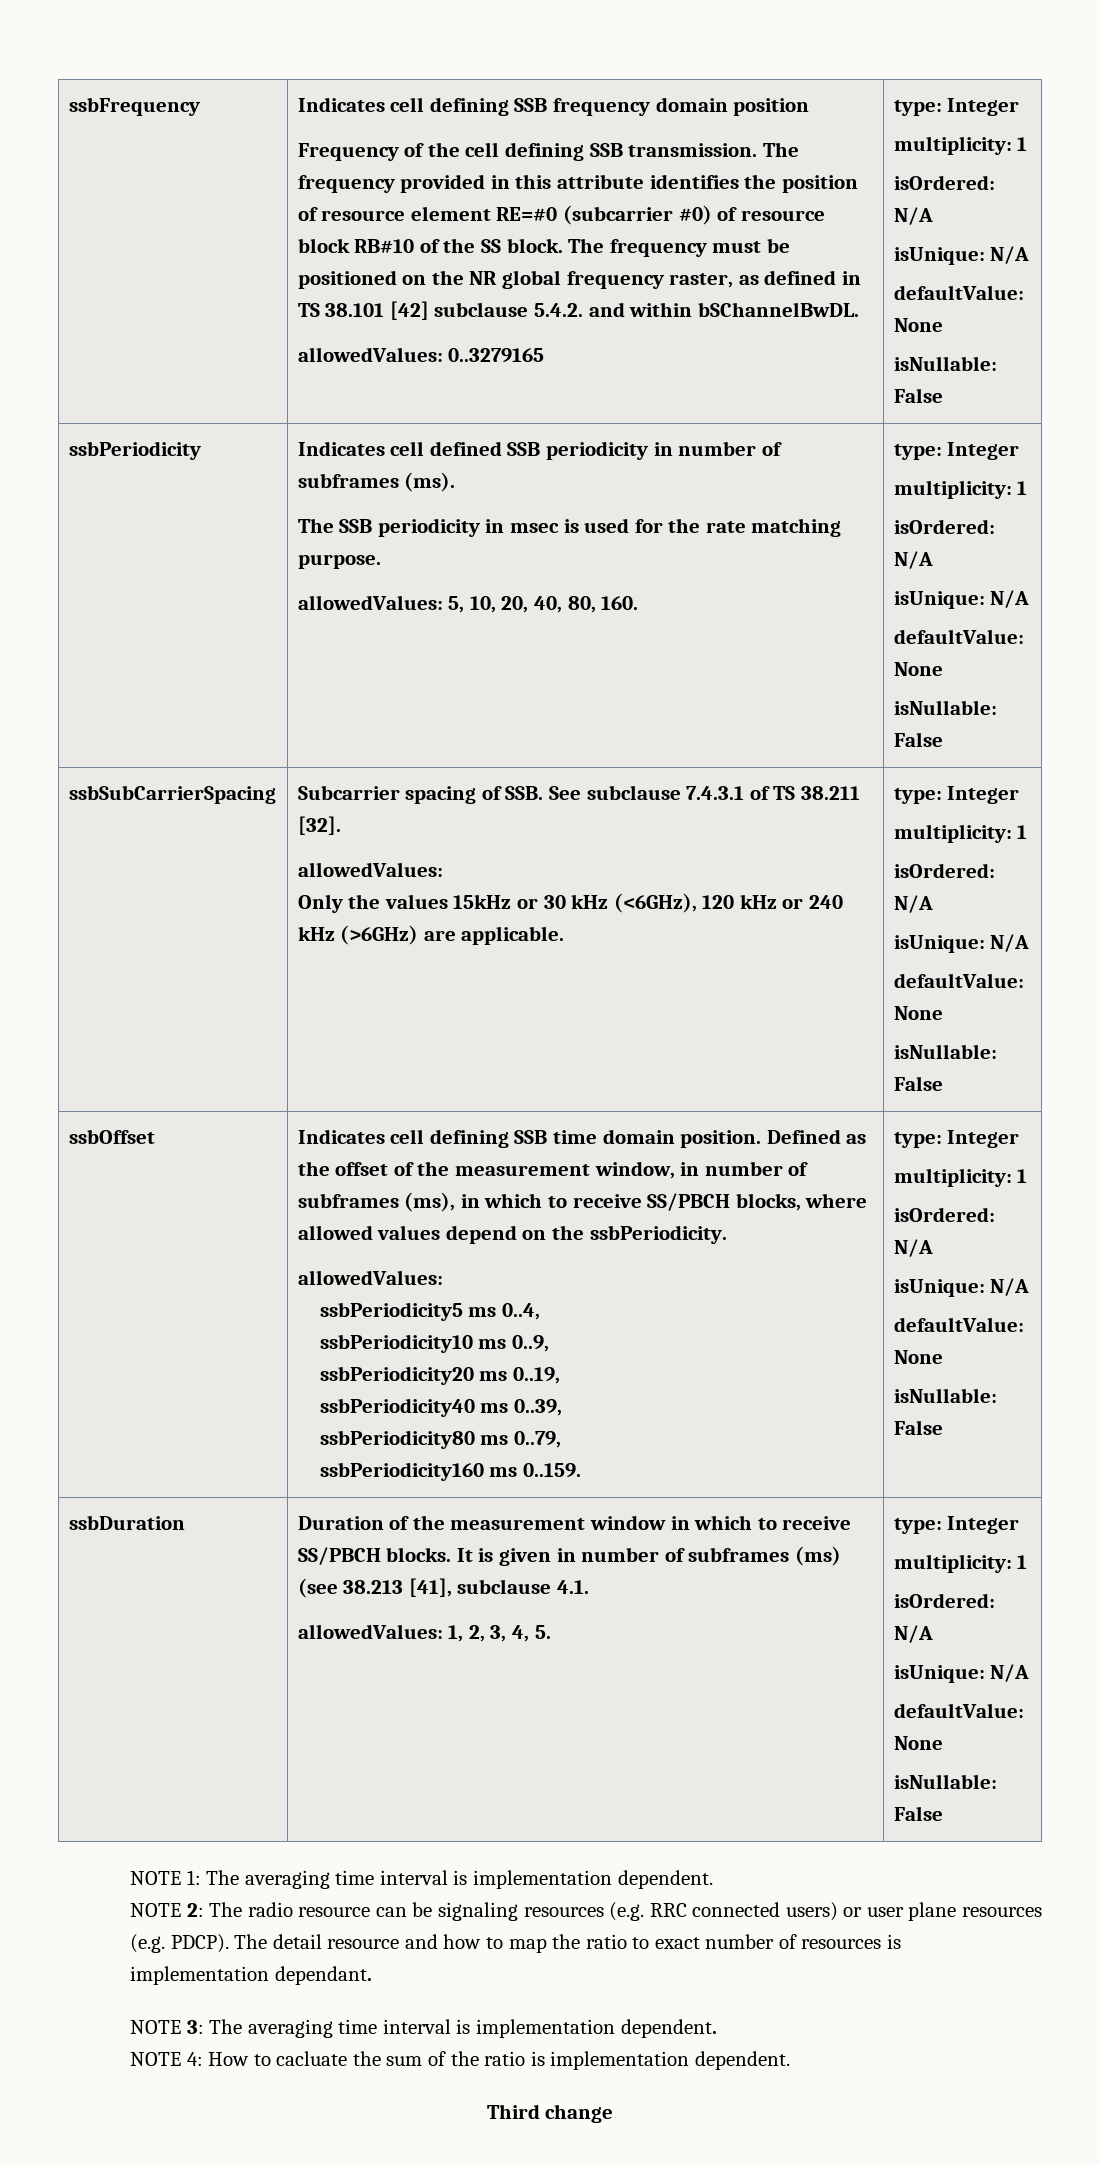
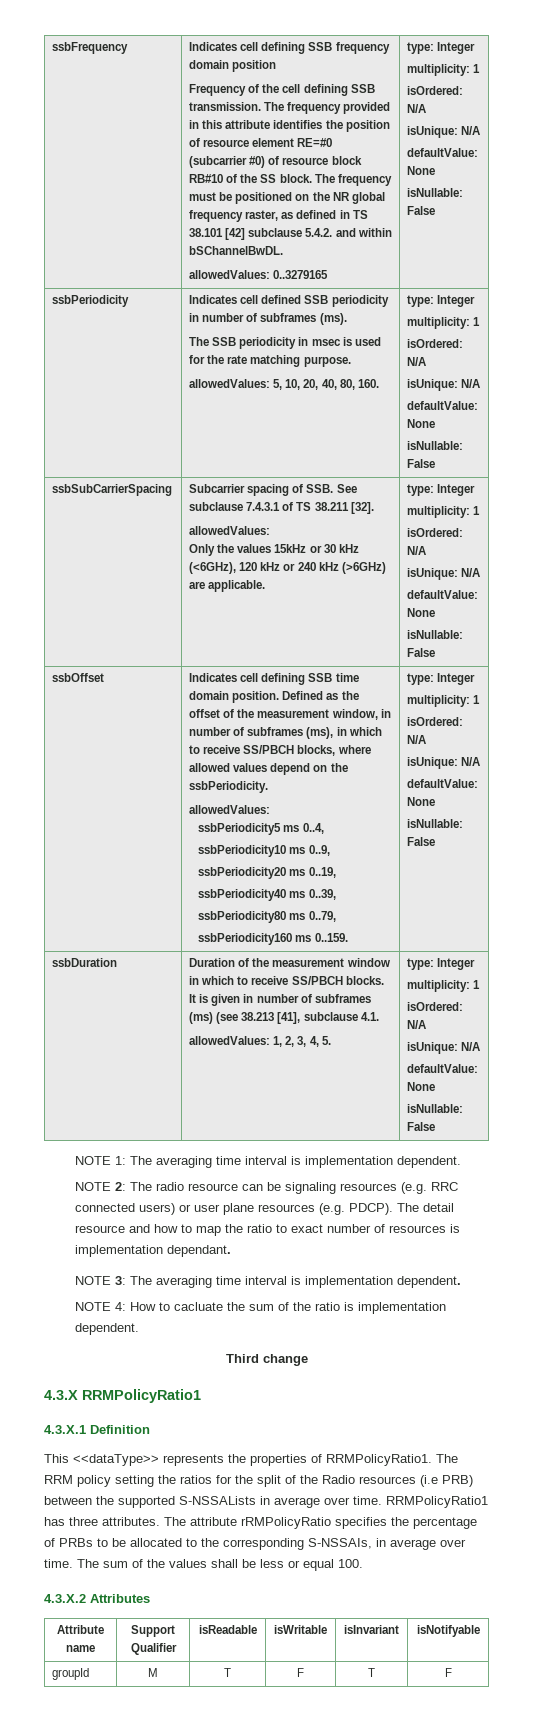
+ 4.3.X RRMPolicyRatio1
+ 4.3.X.1 Definition
+ This <<dataType>> represents the properties of RRMPolicyRatio1. The RRM policy setting the ratios for the split of the Radio resources (i.e PRB) between the supported S-NSSALists in average over time. RRMPolicyRatio1 has three attributes. The attribute rRMPolicyRatio specifies the percentage of PRBs to be allocated to the corresponding S-NSSAIs, in average over time. The sum of the values shall be less or equal 100.
+ 4.3.X.2 Attributes
+ Attribute name | Support Qualifier | isReadable | isWritable | isInvariant | isNotifyable
+ groupId | M | T | F | T | F

